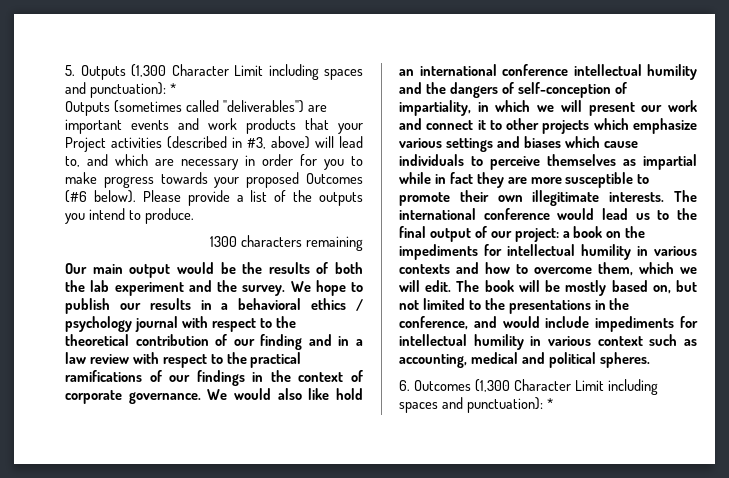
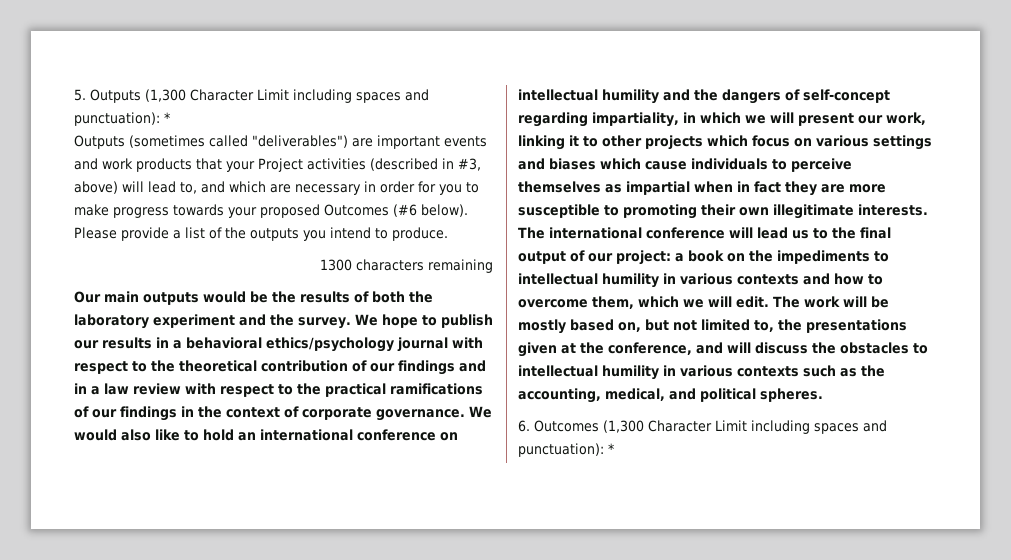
- Our main output would be the results of both the lab experiment and the survey.
+ Our main outputs would be the results of both the laboratory experiment and the survey.
- We hope to publish our results in a behavioral ethics / psychology journal with respect to the theoretical contribution of our finding and in a law review with respect to the practical ramifications of our findings in the context of corporate governance.
+ We hope to publish our results in a behavioral ethics/psychology journal with respect to the theoretical contribution of our findings and in a law review with respect to the practical ramifications of our findings in the context of corporate governance.
- We would also like hold an international conference intellectual humility and the dangers of self-conception of impartiality, in which we will present our work and connect it to other projects which emphasize various settings and biases which cause individuals to perceive themselves as impartial while in fact they are more susceptible to promote their own illegitimate interests.
+ We would also like to hold an international conference on intellectual humility and the dangers of self-concept regarding impartiality, in which we will present our work, linking it to other projects which focus on various settings and biases which cause individuals to perceive themselves as impartial when in fact they are more susceptible to promoting their own illegitimate interests.
- The international conference would lead us to the final output of our project: a book on the impediments for intellectual humility in various contexts and how to overcome them, which we will edit.
+ The international conference will lead us to the final output of our project: a book on the impediments to intellectual humility in various contexts and how to overcome them, which we will edit.
- The book will be mostly based on, but not limited to the presentations in the conference, and would include impediments for intellectual humility in various context such as accounting, medical and political spheres.
+ The work will be mostly based on, but not limited to, the presentations given at the conference, and will discuss the obstacles to intellectual humility in various contexts such as the accounting, medical, and political spheres.

